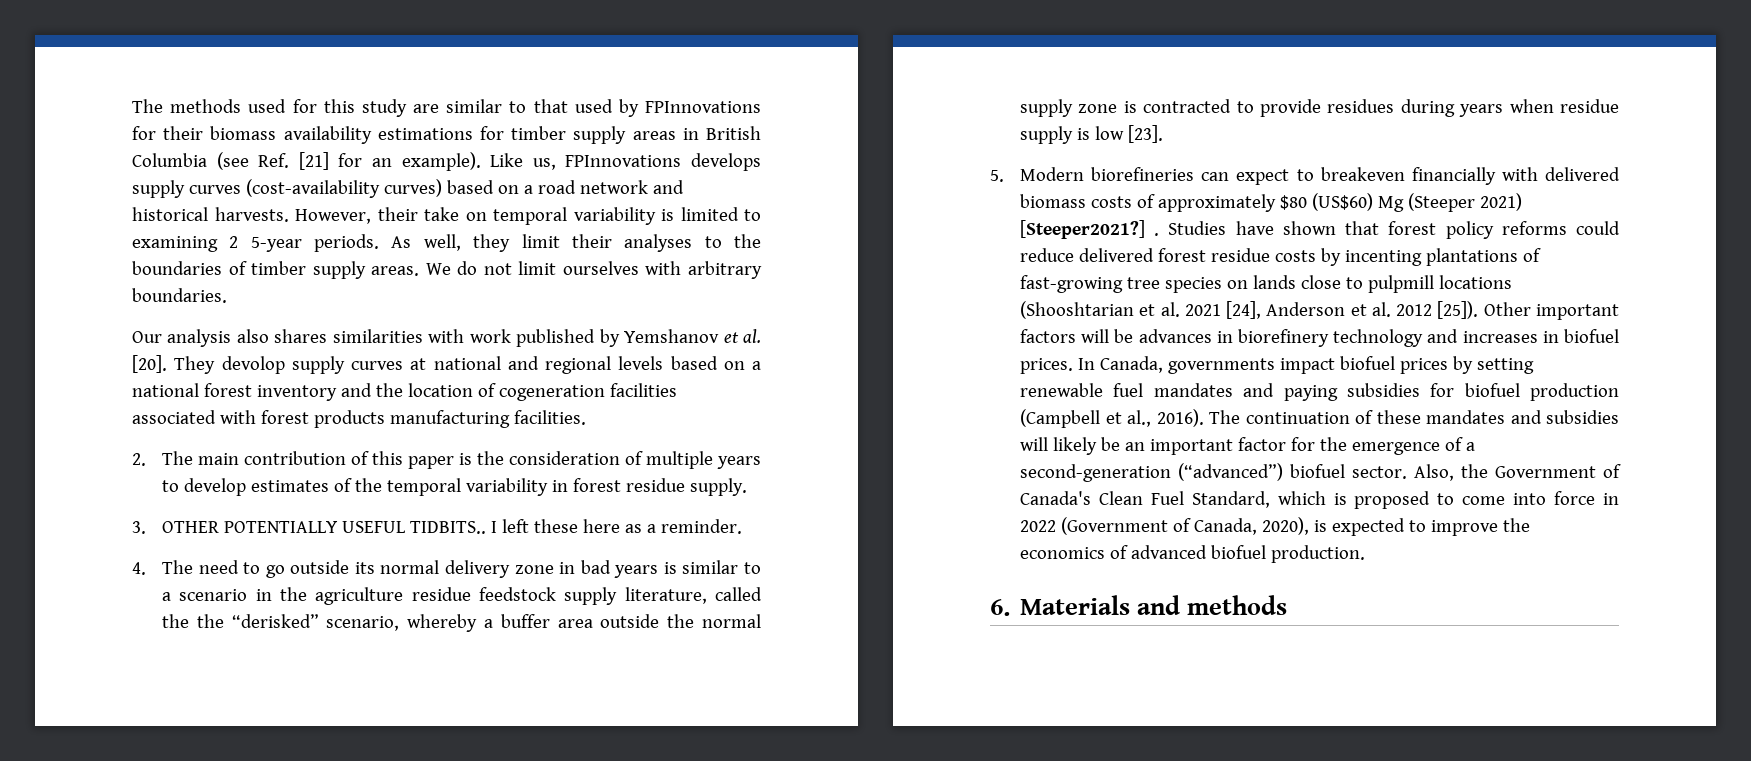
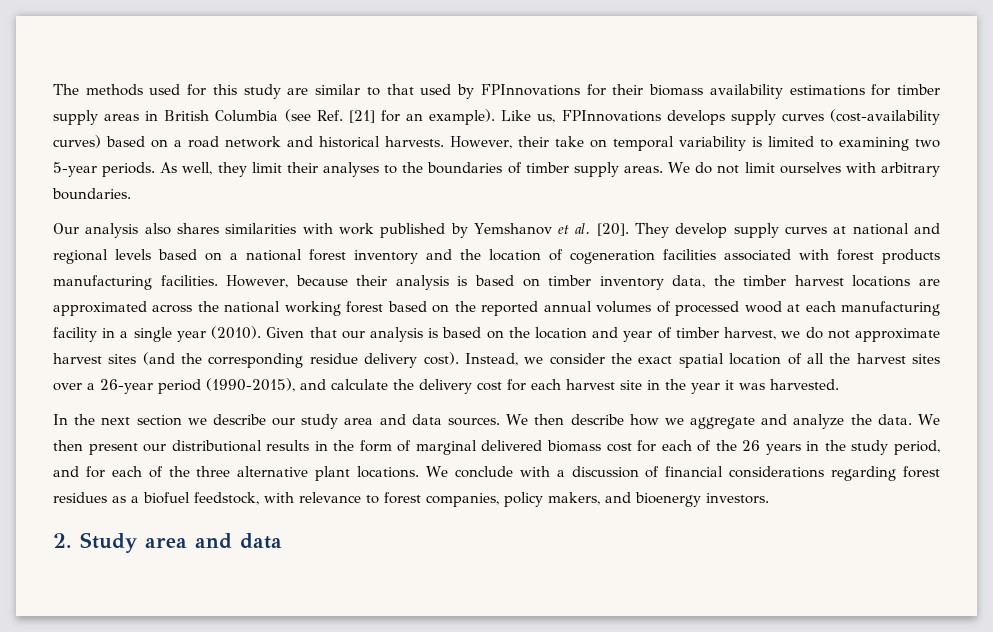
- However, their take on temporal variability is limited to examining 2 5-year periods.
+ However, their take on temporal variability is limited to examining two 5-year periods.
- They devolop supply curves at national and regional levels based on a national forest inventory and the location of cogeneration facilities associated with forest products manufacturing facilities.
- 2. The main contribution of this paper is the consideration of multiple years to develop estimates of the temporal variability in forest residue supply.
- 3. OTHER POTENTIALLY USEFUL TIDBITS.. I left these here as a reminder.
- 4. The need to go outside its normal delivery zone in bad years is similar to a scenario in the agriculture residue feedstock supply literature, called the the “derisked” scenario, whereby a buffer area outside the normal supply zone is contracted to provide residues during years when residue supply is low [23].
- 5. Modern biorefineries can expect to breakeven financially with delivered biomass costs of approximately $80 (US$60) Mg (Steeper 2021) [Steeper2021?] . Studies have shown that forest policy reforms could reduce delivered forest residue costs by incenting plantations of fast-growing tree species on lands close to pulpmill locations (Shooshtarian et al. 2021 [24], Anderson et al. 2012 [25]). Other important factors will be advances in biorefinery technology and increases in biofuel prices. In Canada, governments impact biofuel prices by setting renewable fuel mandates and paying subsidies for biofuel production (Campbell et al., 2016). The continuation of these mandates and subsidies will likely be an important factor for the emergence of a second-generation (“advanced”) biofuel sector. Also, the Government of Canada's Clean Fuel Standard, which is proposed to come into force in 2022 (Government of Canada, 2020), is expected to improve the economics of advanced biofuel production.
- 6. Materials and methods
+ They develop supply curves at national and regional levels based on a national forest inventory and the location of cogeneration facilities associated with forest products manufacturing facilities. However, because their analysis is based on timber inventory data, the timber harvest locations are approximated across the national working forest based on the reported annual volumes of processed wood at each manufacturing facility in a single year (2010). Given that our analysis is based on the location and year of timber harvest, we do not approximate harvest sites (and the corresponding residue delivery cost). Instead, we consider the exact spatial location of all the harvest sites over a 26-year period (1990-2015), and calculate the delivery cost for each harvest site in the year it was harvested.
+ In the next section we describe our study area and data sources. We then describe how we aggregate and analyze the data. We then present our distributional results in the form of marginal delivered biomass cost for each of the 26 years in the study period, and for each of the three alternative plant locations. We conclude with a discussion of financial considerations regarding forest residues as a biofuel feedstock, with relevance to forest companies, policy makers, and bioenergy investors.
+ 2. Study area and data

